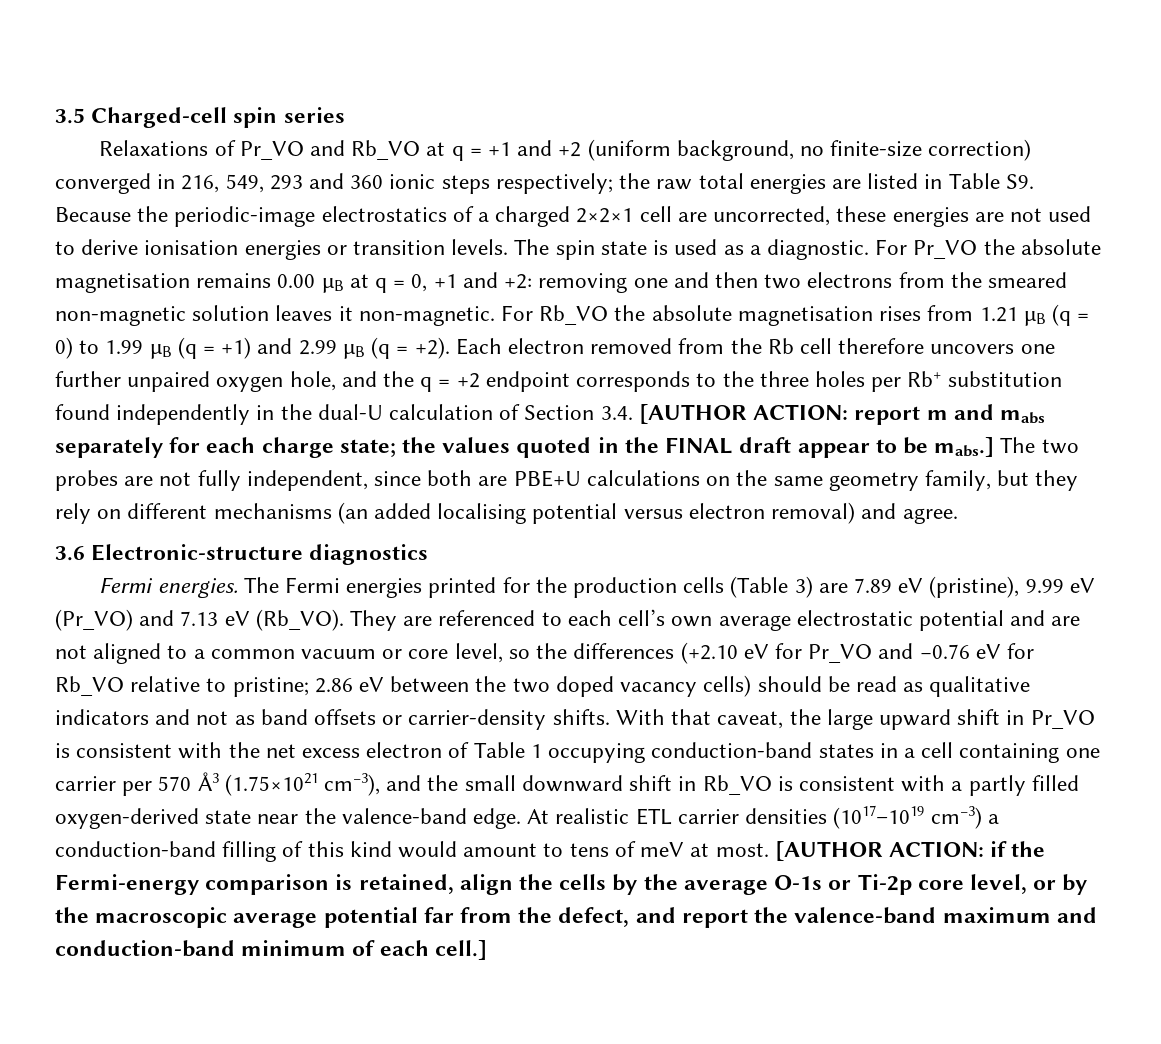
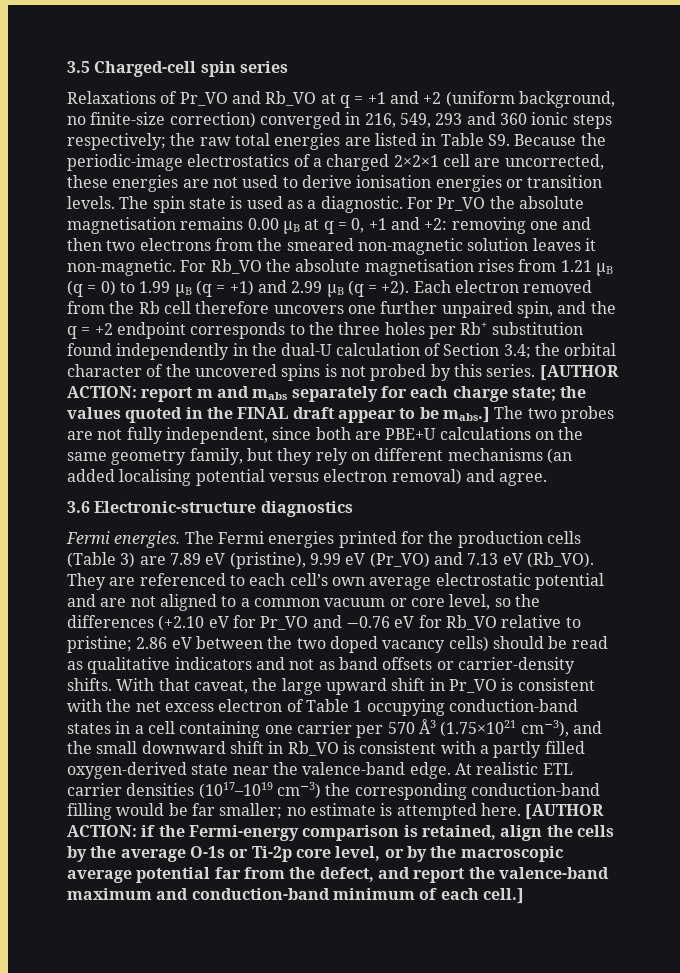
- Each electron removed from the Rb cell therefore uncovers one further unpaired oxygen hole, and the q = +2 endpoint corresponds to the three holes per Rb+ substitution found independently in the dual-U calculation of Section 3.4. [AUTHOR ACTION: report m and mabs separately for each charge state; the values quoted in the FINAL draft appear to be mabs.]
+ Each electron removed from the Rb cell therefore uncovers one further unpaired spin, and the q = +2 endpoint corresponds to the three holes per Rb+ substitution found independently in the dual-U calculation of Section 3.4; the orbital character of the uncovered spins is not probed by this series. [AUTHOR ACTION: report m and mabs separately for each charge state; the values quoted in the FINAL draft appear to be mabs.]
- At realistic ETL carrier densities (1017–1019 cm−3) a conduction-band filling of this kind would amount to tens of meV at most.
+ At realistic ETL carrier densities (1017–1019 cm−3) the corresponding conduction-band filling would be far smaller; no estimate is attempted here.

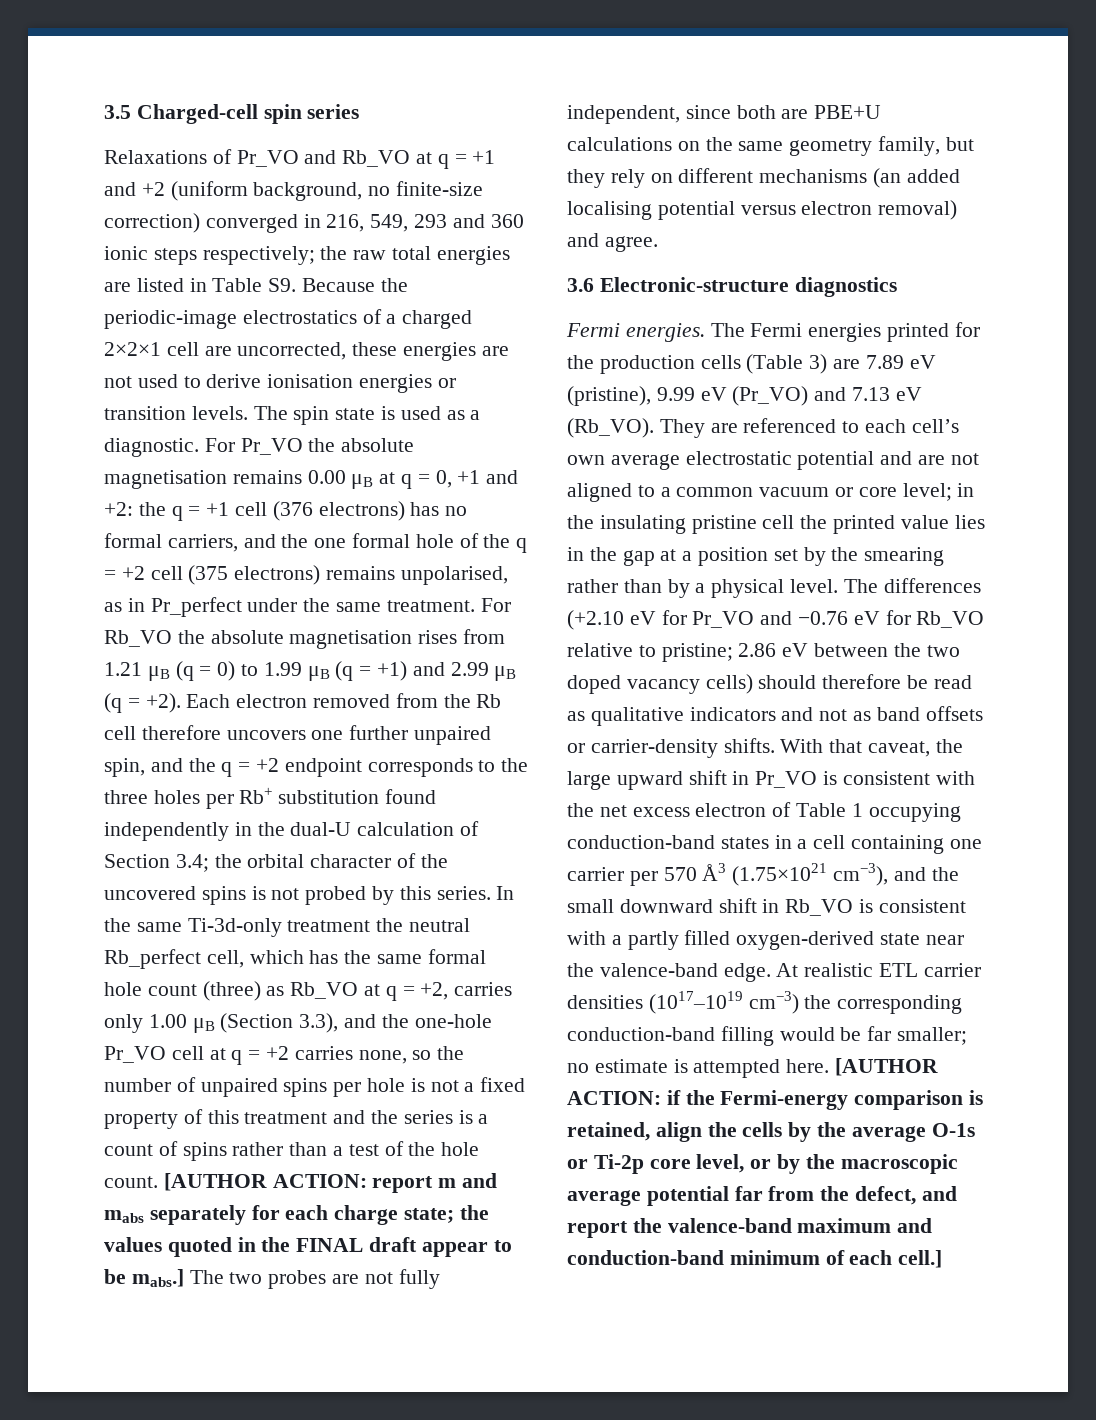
- For Pr_VO the absolute magnetisation remains 0.00 μB at q = 0, +1 and +2: removing one and then two electrons from the smeared non-magnetic solution leaves it non-magnetic.
+ For Pr_VO the absolute magnetisation remains 0.00 μB at q = 0, +1 and +2: the q = +1 cell (376 electrons) has no formal carriers, and the one formal hole of the q = +2 cell (375 electrons) remains unpolarised, as in Pr_perfect under the same treatment.
+ In the same Ti-3d-only treatment the neutral Rb_perfect cell, which has the same formal hole count (three) as Rb_VO at q = +2, carries only 1.00 μB (Section 3.3), and the one-hole Pr_VO cell at q = +2 carries none, so the number of unpaired spins per hole is not a fixed property of this treatment and the series is a count of spins rather than a test of the hole count.
- They are referenced to each cell’s own average electrostatic potential and are not aligned to a common vacuum or core level, so the differences (+2.10 eV for Pr_VO and −0.76 eV for Rb_VO relative to pristine; 2.86 eV between the two doped vacancy cells) should be read as qualitative indicators and not as band offsets or carrier-density shifts.
+ They are referenced to each cell’s own average electrostatic potential and are not aligned to a common vacuum or core level; in the insulating pristine cell the printed value lies in the gap at a position set by the smearing rather than by a physical level. The differences (+2.10 eV for Pr_VO and −0.76 eV for Rb_VO relative to pristine; 2.86 eV between the two doped vacancy cells) should therefore be read as qualitative indicators and not as band offsets or carrier-density shifts.

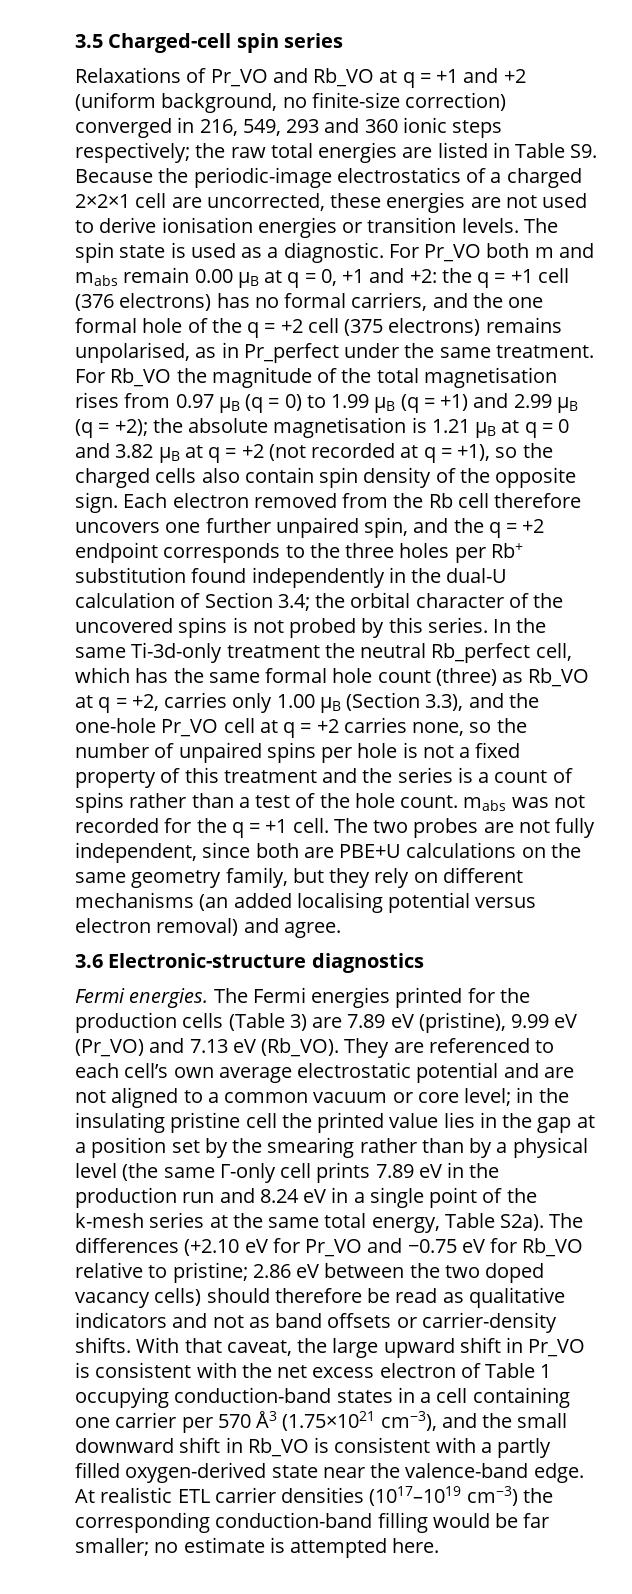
- For Pr_VO the absolute magnetisation remains 0.00 μB at q = 0, +1 and +2: the q = +1 cell (376 electrons) has no formal carriers, and the one formal hole of the q = +2 cell (375 electrons) remains unpolarised, as in Pr_perfect under the same treatment.
+ For Pr_VO both m and mabs remain 0.00 μB at q = 0, +1 and +2: the q = +1 cell (376 electrons) has no formal carriers, and the one formal hole of the q = +2 cell (375 electrons) remains unpolarised, as in Pr_perfect under the same treatment.
- For Rb_VO the absolute magnetisation rises from 1.21 μB (q = 0) to 1.99 μB (q = +1) and 2.99 μB (q = +2).
+ For Rb_VO the magnitude of the total magnetisation rises from 0.97 μB (q = 0) to 1.99 μB (q = +1) and 2.99 μB (q = +2); the absolute magnetisation is 1.21 μB at q = 0 and 3.82 μB at q = +2 (not recorded at q = +1), so the charged cells also contain spin density of the opposite sign.
- In the same Ti-3d-only treatment the neutral Rb_perfect cell, which has the same formal hole count (three) as Rb_VO at q = +2, carries only 1.00 μB (Section 3.3), and the one-hole Pr_VO cell at q = +2 carries none, so the number of unpaired spins per hole is not a fixed property of this treatment and the series is a count of spins rather than a test of the hole count. [AUTHOR ACTION: report m and mabs separately for each charge state; the values quoted in the FINAL draft appear to be mabs.]
+ In the same Ti-3d-only treatment the neutral Rb_perfect cell, which has the same formal hole count (three) as Rb_VO at q = +2, carries only 1.00 μB (Section 3.3), and the one-hole Pr_VO cell at q = +2 carries none, so the number of unpaired spins per hole is not a fixed property of this treatment and the series is a count of spins rather than a test of the hole count. mabs was not recorded for the q = +1 cell.
- They are referenced to each cell’s own average electrostatic potential and are not aligned to a common vacuum or core level; in the insulating pristine cell the printed value lies in the gap at a position set by the smearing rather than by a physical level.
+ They are referenced to each cell’s own average electrostatic potential and are not aligned to a common vacuum or core level; in the insulating pristine cell the printed value lies in the gap at a position set by the smearing rather than by a physical level (the same Γ-only cell prints 7.89 eV in the production run and 8.24 eV in a single point of the k-mesh series at the same total energy, Table S2a).
- The differences (+2.10 eV for Pr_VO and −0.76 eV for Rb_VO relative to pristine; 2.86 eV between the two doped vacancy cells) should therefore be read as qualitative indicators and not as band offsets or carrier-density shifts.
+ The differences (+2.10 eV for Pr_VO and −0.75 eV for Rb_VO relative to pristine; 2.86 eV between the two doped vacancy cells) should therefore be read as qualitative indicators and not as band offsets or carrier-density shifts.
- [AUTHOR ACTION: if the Fermi-energy comparison is retained, align the cells by the average O-1s or Ti-2p core level, or by the macroscopic average potential far from the defect, and report the valence-band maximum and conduction-band minimum of each cell.]

